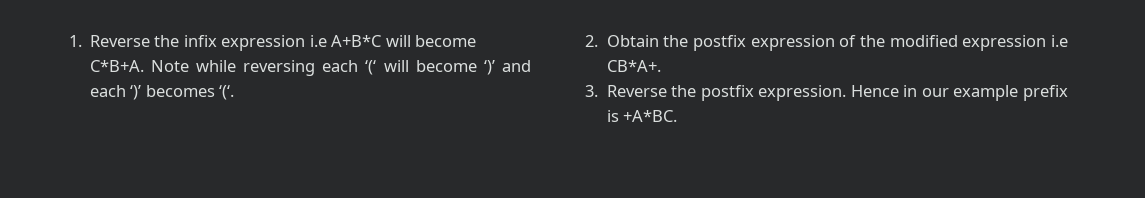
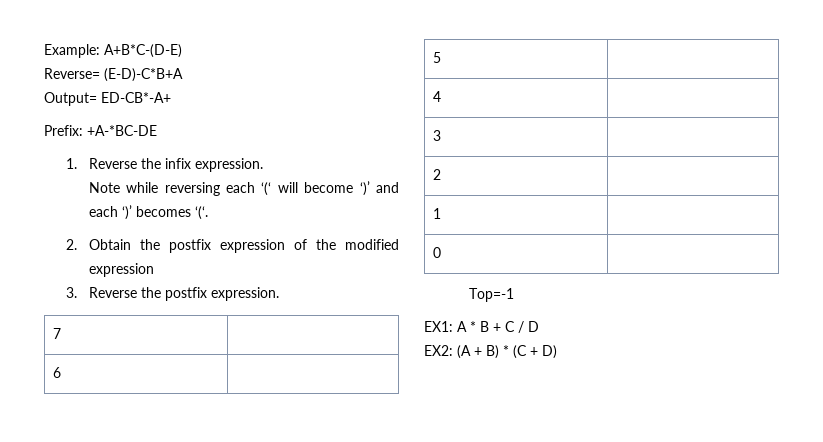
- 1. Reverse the infix expression i.e A+B*C will become C*B+A. Note while reversing each ‘(‘ will become ‘)’ and each ‘)’ becomes ‘(‘.
+ Example: A+B*C-(D-E)
+ Reverse= (E-D)-C*B+A
+ Output= ED-CB*-A+
+ Prefix: +A-*BC-DE
+ 1. Reverse the infix expression.
+ Note while reversing each ‘(‘ will become ‘)’ and each ‘)’ becomes ‘(‘.
- 2. Obtain the postfix expression of the modified expression i.e CB*A+.
+ 2. Obtain the postfix expression of the modified expression
- 3. Reverse the postfix expression. Hence in our example prefix is +A*BC.
+ 3. Reverse the postfix expression.
+ 7 |
+ 6 |
+ 5 |
+ 4 |
+ 3 |
+ 2 |
+ 1 |
+ 0 |
+ Top=-1
+ EX1: A * B + C / D
+ EX2: (A + B) * (C + D)

